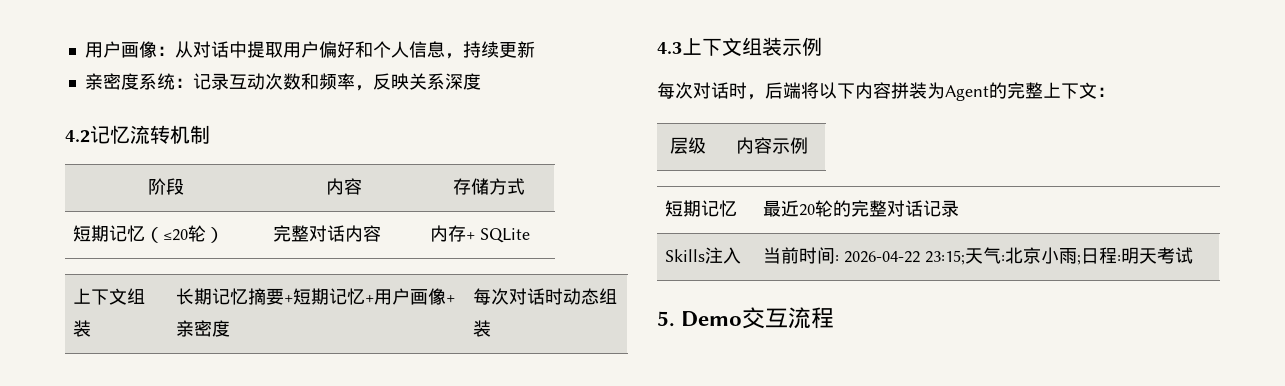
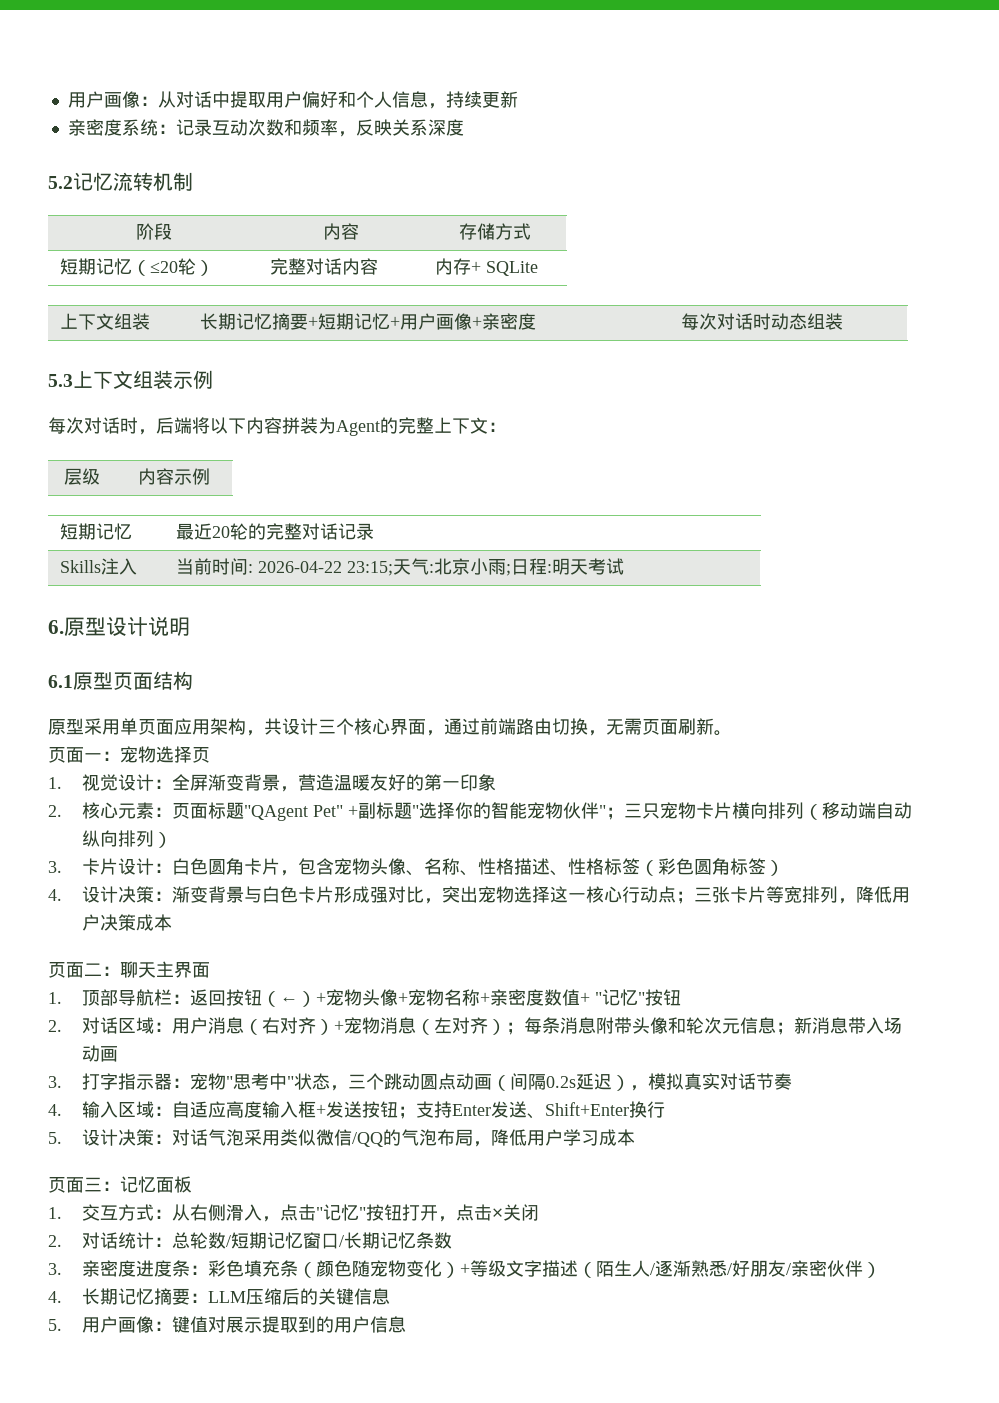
- 4.2记忆流转机制
+ 5.2记忆流转机制
- 4.3上下文组装示例
+ 5.3上下文组装示例
- 5. Demo交互流程
+ 6.原型设计说明
+ 6.1原型页面结构
+ 原型采用单页面应用架构，共设计三个核心界面，通过前端路由切换，无需页面刷新。
+ 页面一：宠物选择页
+ 1.视觉设计：全屏渐变背景，营造温暖友好的第一印象
+ 2.核心元素：页面标题"QAgent Pet" +副标题"选择你的智能宠物伙伴"；三只宠物卡片横向排列（移动端自动纵向排列）
+ 3.卡片设计：白色圆角卡片，包含宠物头像、名称、性格描述、性格标签（彩色圆角标签）
+ 4.设计决策：渐变背景与白色卡片形成强对比，突出宠物选择这一核心行动点；三张卡片等宽排列，降低用户决策成本
+ 页面二：聊天主界面
+ 1.顶部导航栏：返回按钮（←）+宠物头像+宠物名称+亲密度数值+ "记忆"按钮
+ 2.对话区域：用户消息（右对齐）+宠物消息（左对齐）；每条消息附带头像和轮次元信息；新消息带入场动画
+ 3.打字指示器：宠物"思考中"状态，三个跳动圆点动画（间隔0.2s延迟），模拟真实对话节奏
+ 4.输入区域：自适应高度输入框+发送按钮；支持Enter发送、Shift+Enter换行
+ 5.设计决策：对话气泡采用类似微信/QQ的气泡布局，降低用户学习成本
+ 页面三：记忆面板
+ 1.交互方式：从右侧滑入，点击"记忆"按钮打开，点击✕关闭
+ 2.对话统计：总轮数/短期记忆窗口/长期记忆条数
+ 3.亲密度进度条：彩色填充条（颜色随宠物变化）+等级文字描述（陌生人/逐渐熟悉/好朋友/亲密伙伴）
+ 4.长期记忆摘要：LLM压缩后的关键信息
+ 5.用户画像：键值对展示提取到的用户信息

